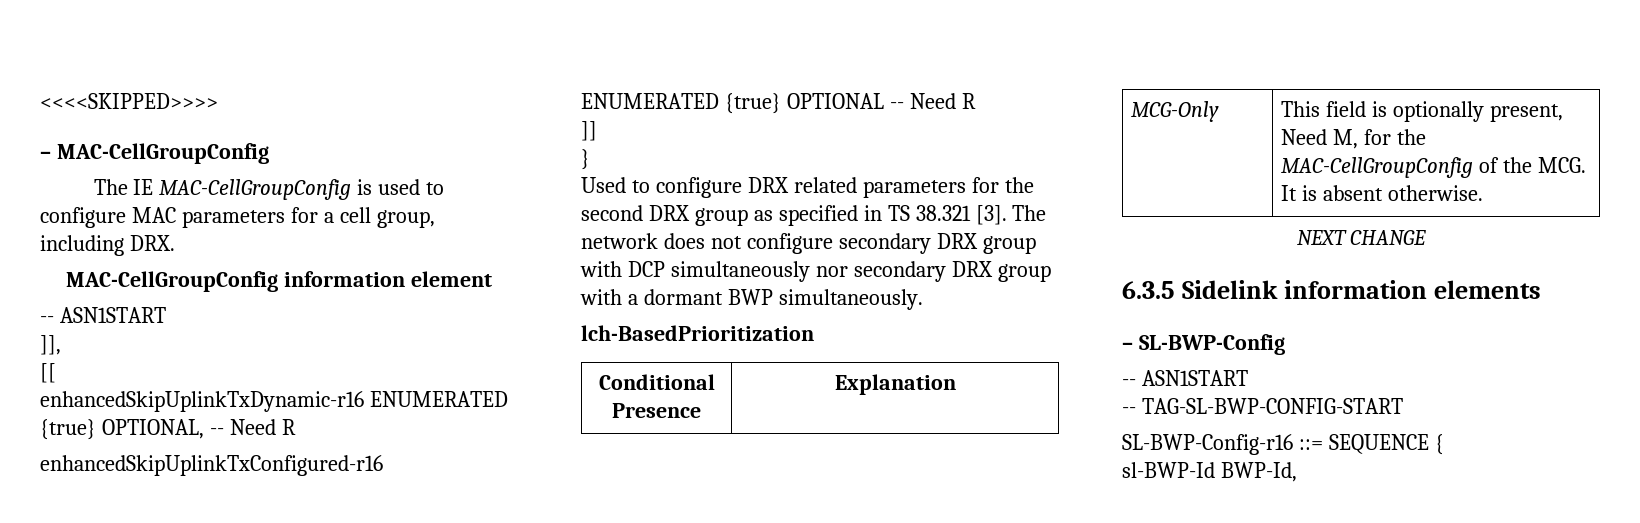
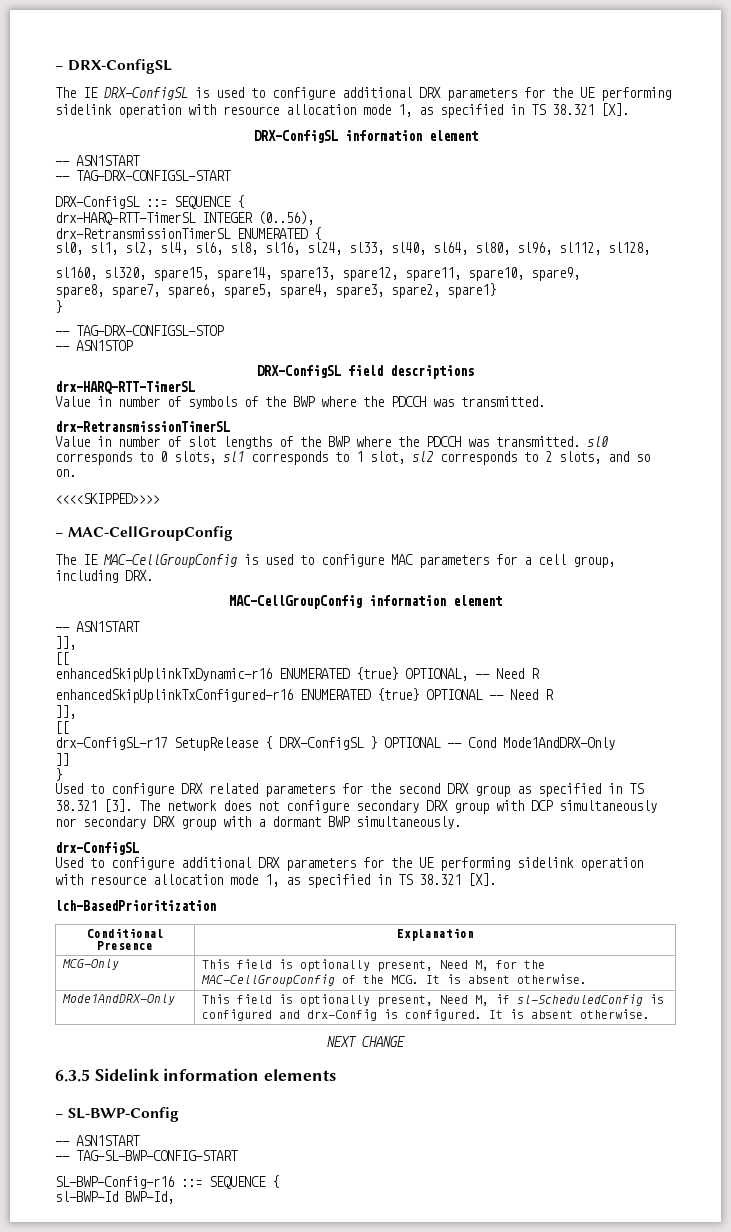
+ – DRX-ConfigSL
+ The IE DRX-ConfigSL is used to configure additional DRX parameters for the UE performing sidelink operation with resource allocation mode 1, as specified in TS 38.321 [X].
+ DRX-ConfigSL information element
+ -- ASN1START
+ -- TAG-DRX-CONFIGSL-START
+ DRX-ConfigSL ::= SEQUENCE {
+ drx-HARQ-RTT-TimerSL INTEGER (0..56),
+ drx-RetransmissionTimerSL ENUMERATED {
+ sl0, sl1, sl2, sl4, sl6, sl8, sl16, sl24, sl33, sl40, sl64, sl80, sl96, sl112, sl128,
+ sl160, sl320, spare15, spare14, spare13, spare12, spare11, spare10, spare9,
+ spare8, spare7, spare6, spare5, spare4, spare3, spare2, spare1}
+ }
+ -- TAG-DRX-CONFIGSL-STOP
+ -- ASN1STOP
+ DRX-ConfigSL field descriptions
+ drx-HARQ-RTT-TimerSL
+ Value in number of symbols of the BWP where the PDCCH was transmitted.
+ drx-RetransmissionTimerSL
+ Value in number of slot lengths of the BWP where the PDCCH was transmitted. sl0 corresponds to 0 slots, sl1 corresponds to 1 slot, sl2 corresponds to 2 slots, and so on.
  enhancedSkipUplinkTxConfigured-r16 ENUMERATED {true} OPTIONAL -- Need R
+ ]],
+ [[
+ drx-ConfigSL-r17 SetupRelease { DRX-ConfigSL } OPTIONAL -- Cond Mode1AndDRX-Only
+ drx-ConfigSL
+ Used to configure additional DRX parameters for the UE performing sidelink operation with resource allocation mode 1, as specified in TS 38.321 [X].
+ Mode1AndDRX-Only | This field is optionally present, Need M, if sl-ScheduledConfig is configured and drx-Config is configured. It is absent otherwise.

